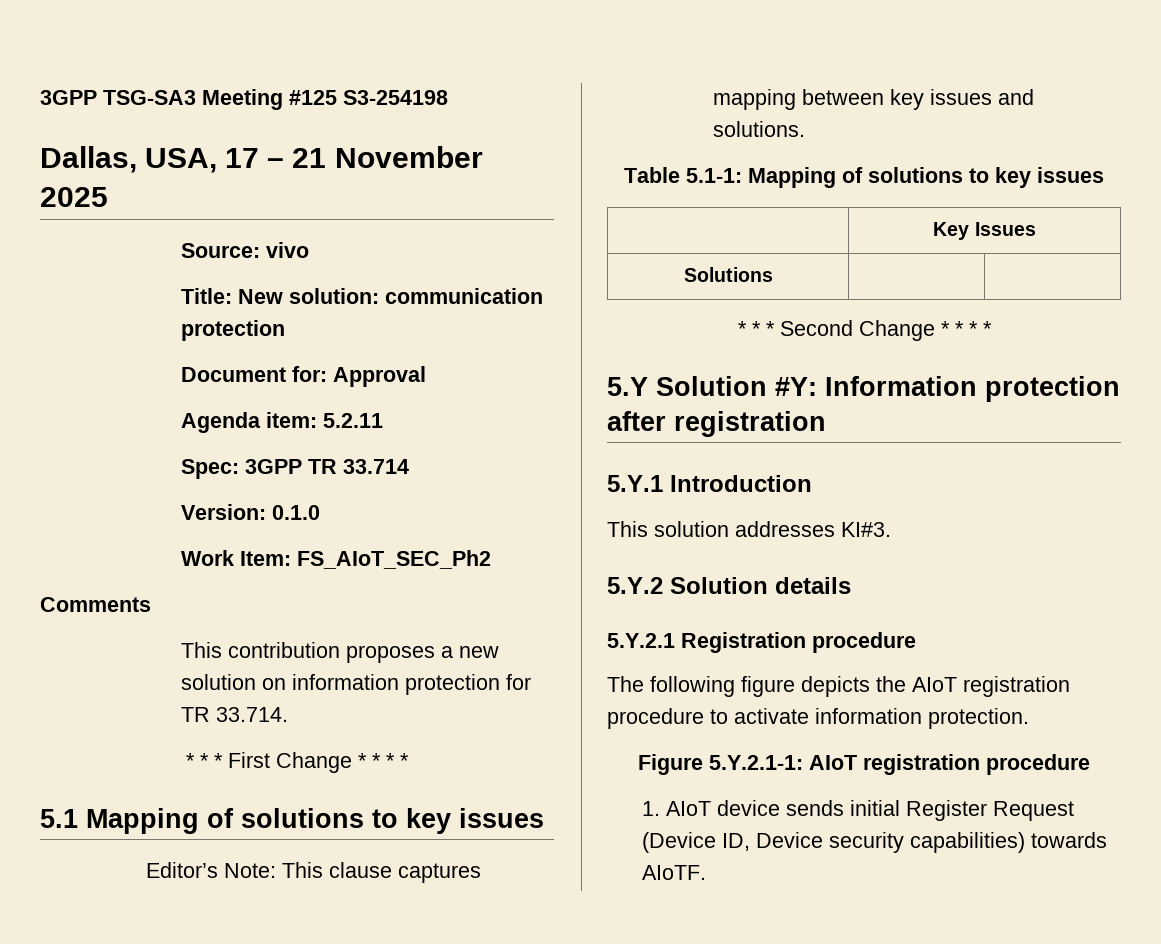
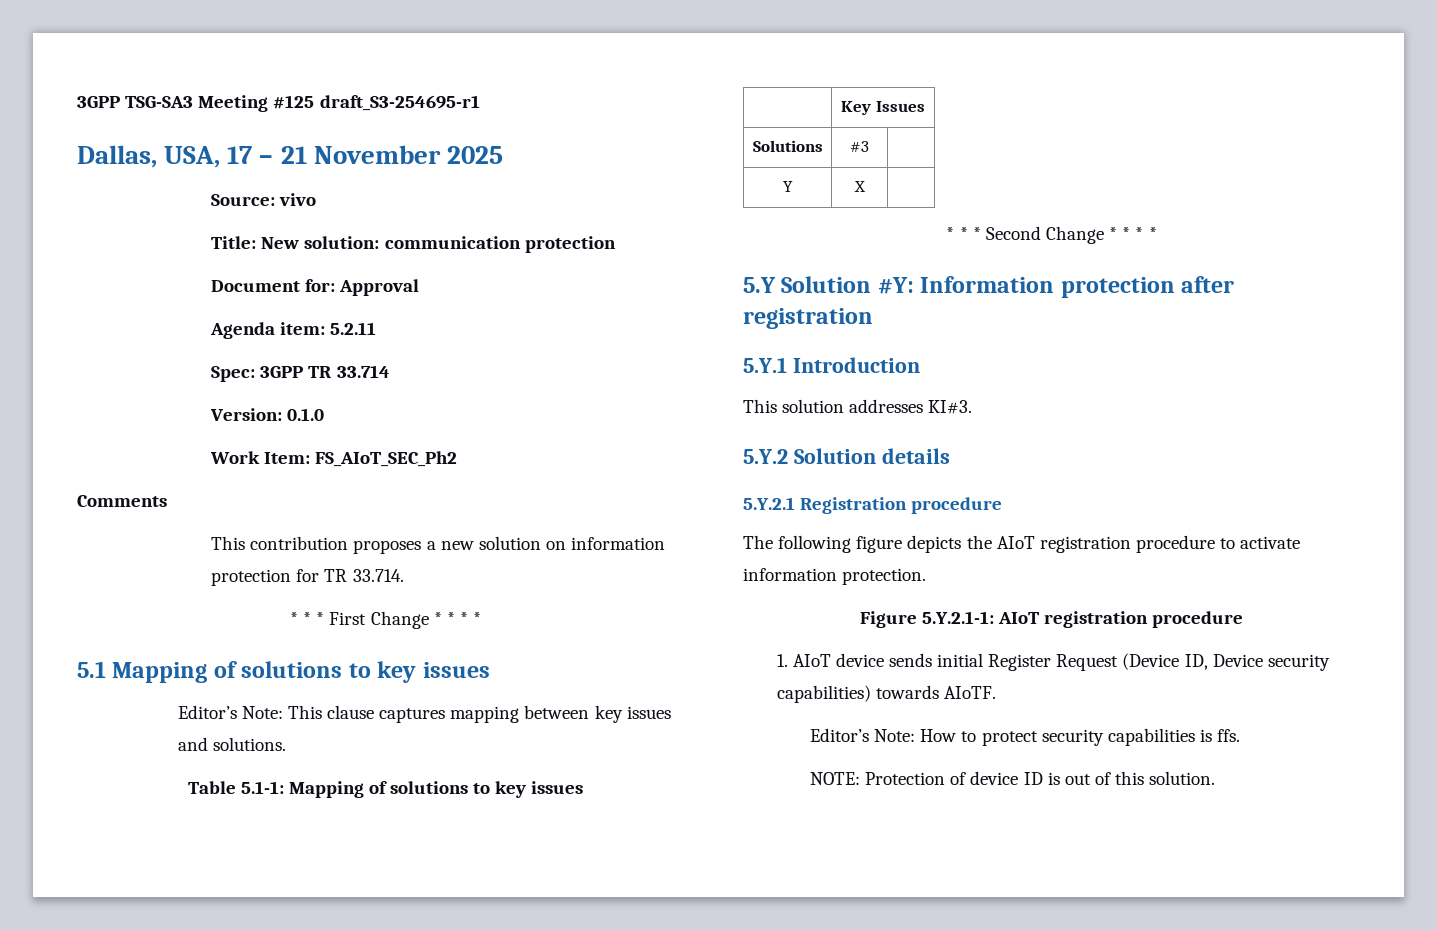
- 3GPP TSG-SA3 Meeting #125 S3-254198
+ 3GPP TSG-SA3 Meeting #125 draft_S3-254695-r1
- Solutions | |
+ Solutions | #3 |
+ Y | X |
+ Editor’s Note: How to protect security capabilities is ffs.
+ NOTE: Protection of device ID is out of this solution.

